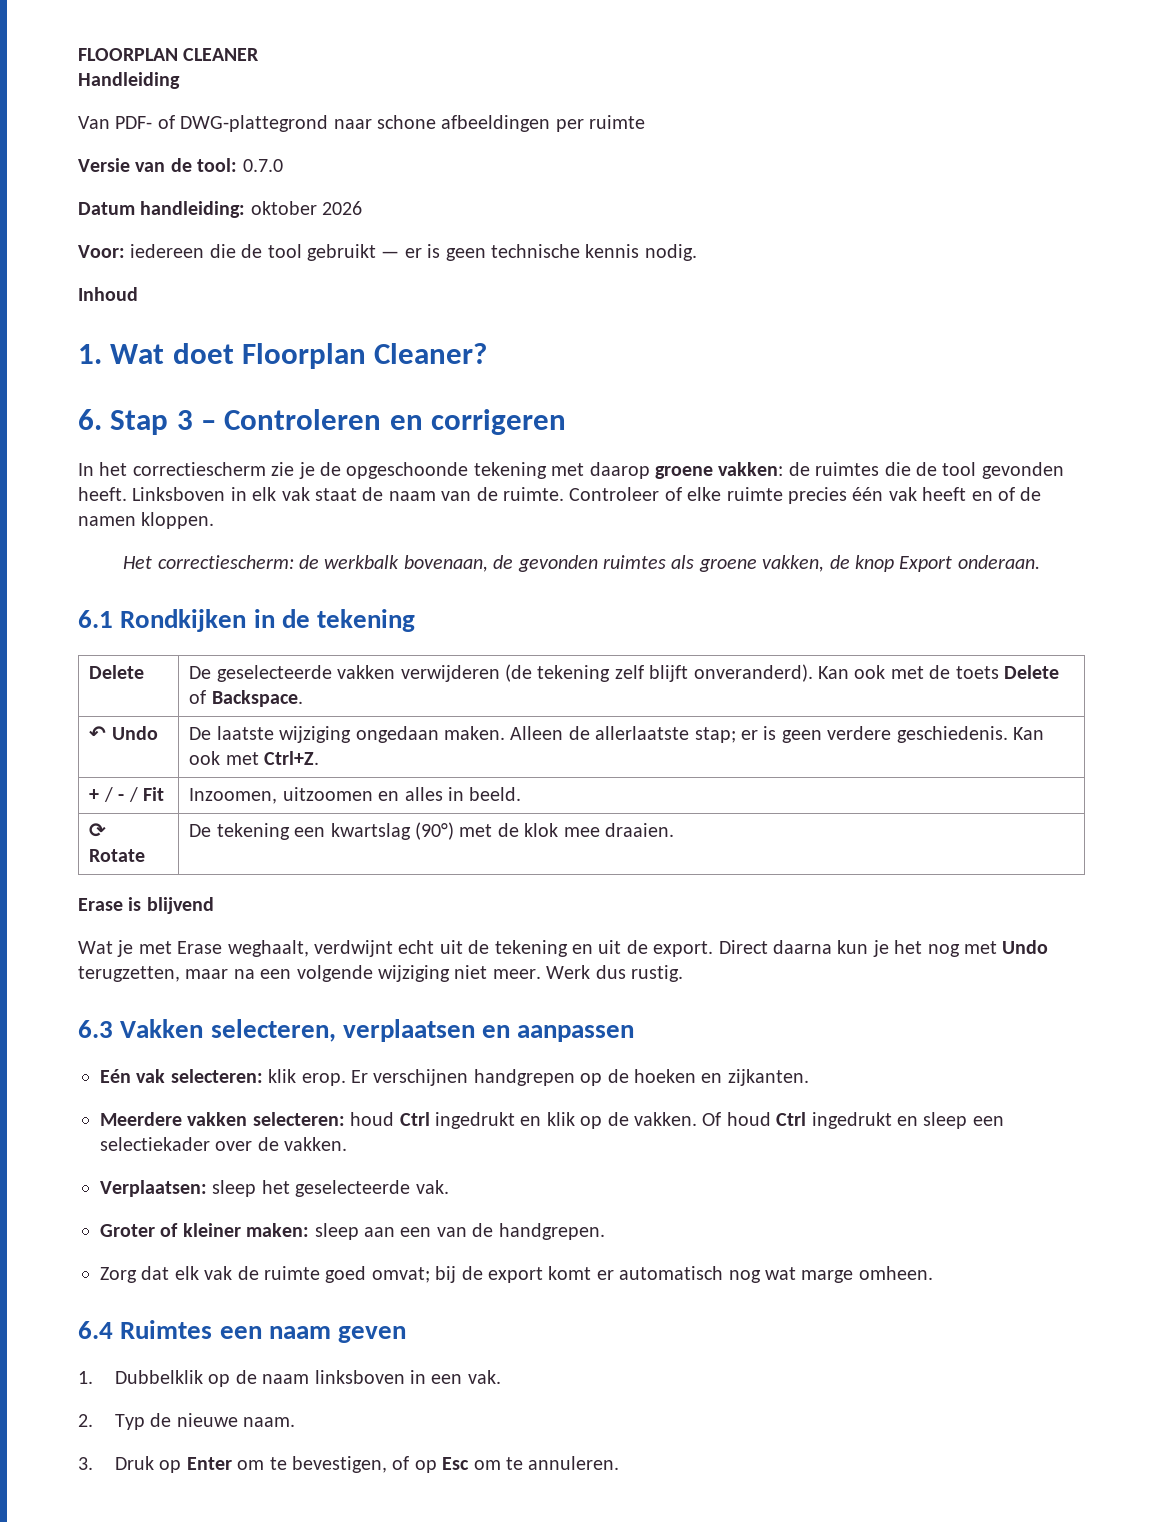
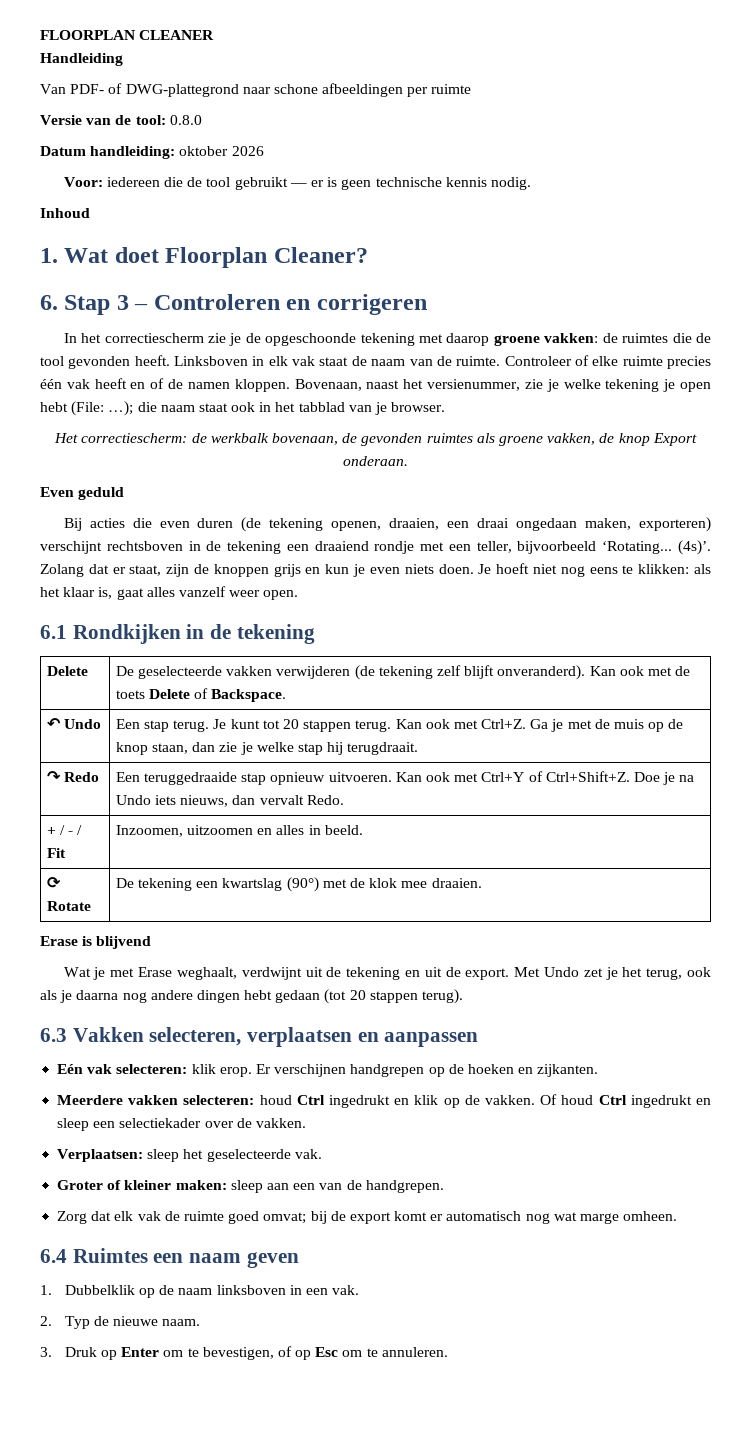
- Versie van de tool: 0.7.0
+ Versie van de tool: 0.8.0
+ Bovenaan, naast het versienummer, zie je welke tekening je open hebt (File: …); die naam staat ook in het tabblad van je browser.
+ Even geduld
+ Bij acties die even duren (de tekening openen, draaien, een draai ongedaan maken, exporteren) verschijnt rechtsboven in de tekening een draaiend rondje met een teller, bijvoorbeeld ‘Rotating... (4s)’. Zolang dat er staat, zijn de knoppen grijs en kun je even niets doen. Je hoeft niet nog eens te klikken: als het klaar is, gaat alles vanzelf weer open.
- ↶ Undo | De laatste wijziging ongedaan maken. Alleen de allerlaatste stap; er is geen verdere geschiedenis. Kan ook met Ctrl+Z.
+ ↶ Undo | Een stap terug. Je kunt tot 20 stappen terug. Kan ook met Ctrl+Z. Ga je met de muis op de knop staan, dan zie je welke stap hij terugdraait.
+ ↷ Redo | Een teruggedraaide stap opnieuw uitvoeren. Kan ook met Ctrl+Y of Ctrl+Shift+Z. Doe je na Undo iets nieuws, dan vervalt Redo.
- Wat je met Erase weghaalt, verdwijnt echt uit de tekening en uit de export.
+ Wat je met Erase weghaalt, verdwijnt uit de tekening en uit de export.
- Direct daarna kun je het nog met Undo terugzetten, maar na een volgende wijziging niet meer. Werk dus rustig.
+ Met Undo zet je het terug, ook als je daarna nog andere dingen hebt gedaan (tot 20 stappen terug).

